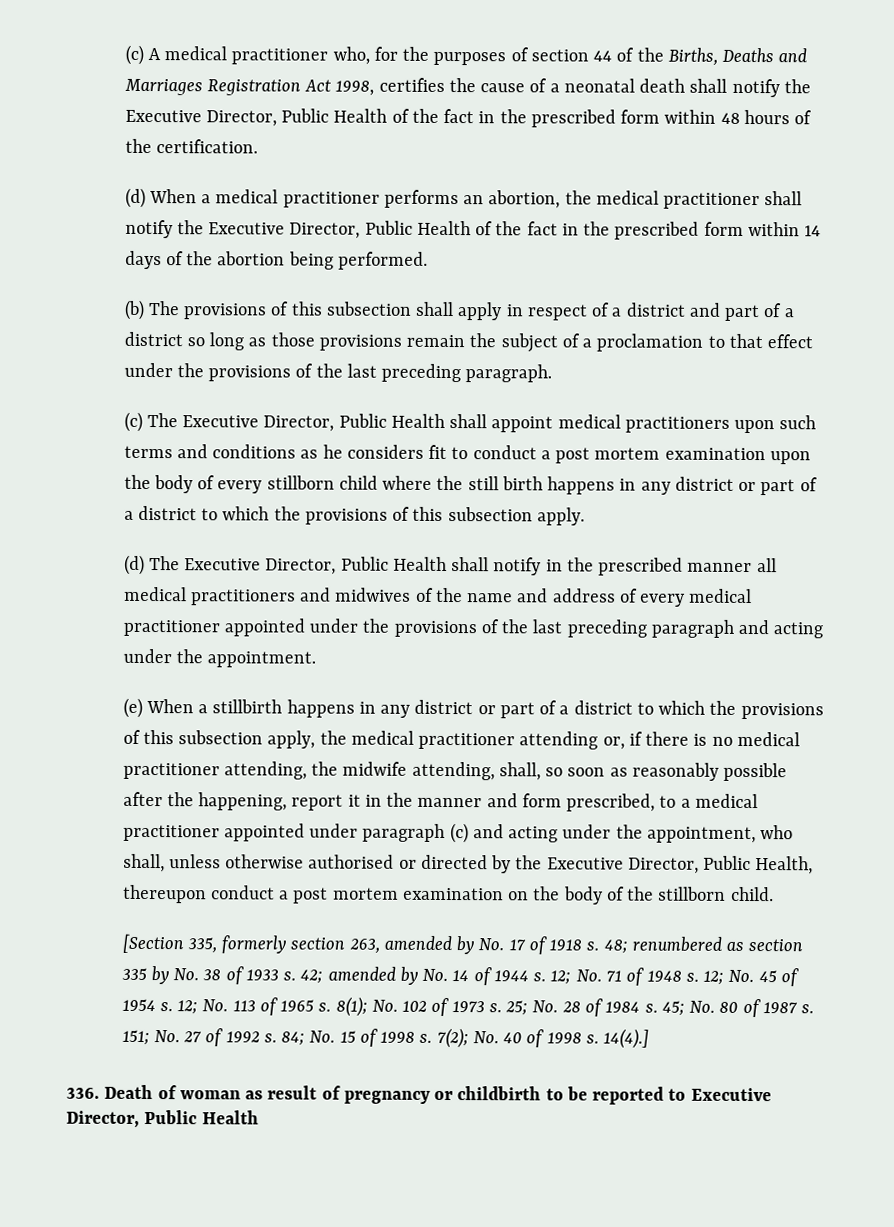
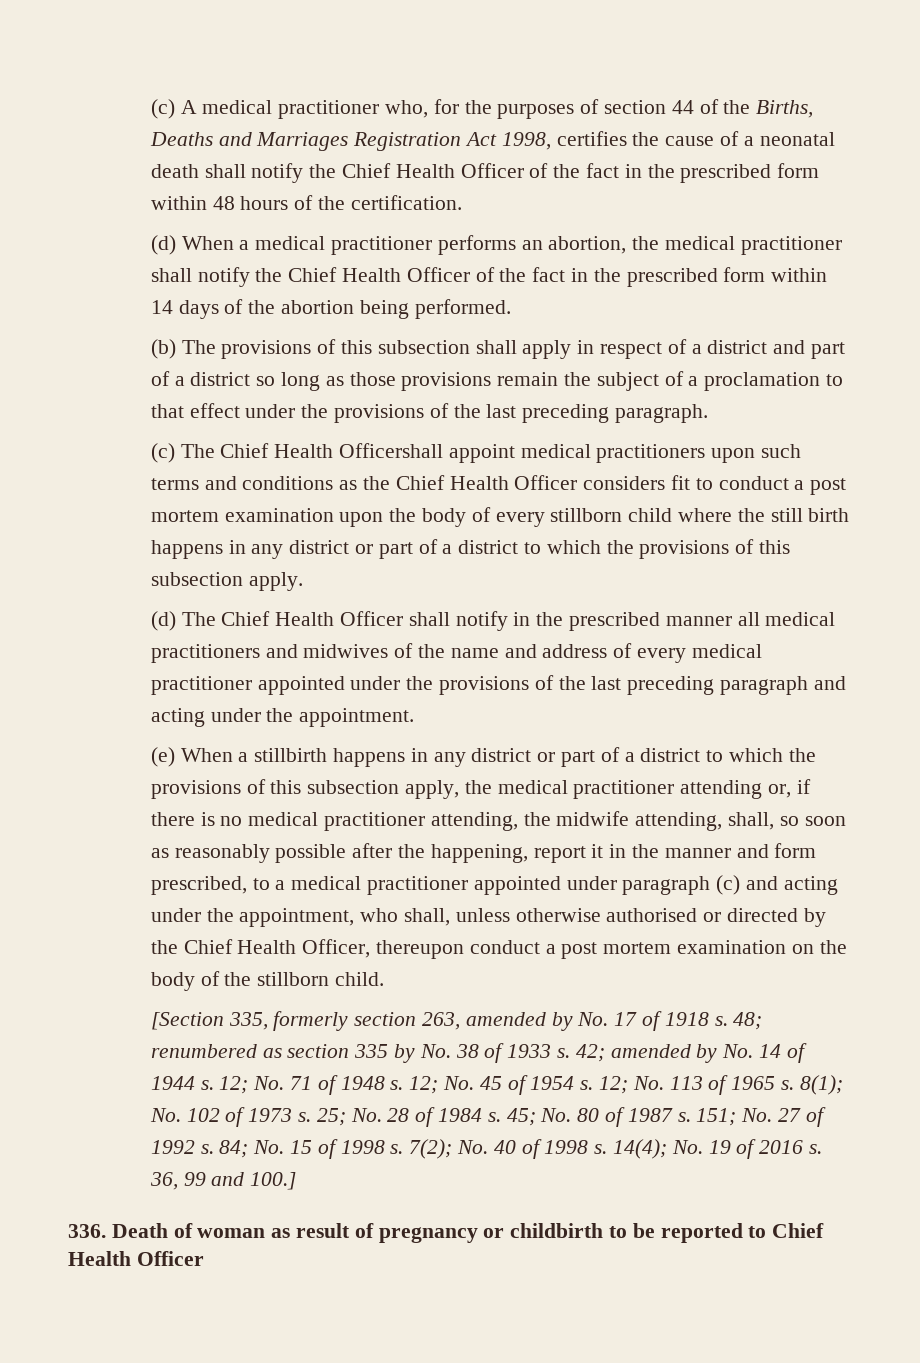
- (c) A medical practitioner who, for the purposes of section 44 of the Births, Deaths and Marriages Registration Act 1998, certifies the cause of a neonatal death shall notify the Executive Director, Public Health of the fact in the prescribed form within 48 hours of the certification.
+ (c) A medical practitioner who, for the purposes of section 44 of the Births, Deaths and Marriages Registration Act 1998, certifies the cause of a neonatal death shall notify the Chief Health Officer of the fact in the prescribed form within 48 hours of the certification.
- (d) When a medical practitioner performs an abortion, the medical practitioner shall notify the Executive Director, Public Health of the fact in the prescribed form within 14 days of the abortion being performed.
+ (d) When a medical practitioner performs an abortion, the medical practitioner shall notify the Chief Health Officer of the fact in the prescribed form within 14 days of the abortion being performed.
- (c) The Executive Director, Public Health shall appoint medical practitioners upon such terms and conditions as he considers fit to conduct a post mortem examination upon the body of every stillborn child where the still birth happens in any district or part of a district to which the provisions of this subsection apply.
+ (c) The Chief Health Officershall appoint medical practitioners upon such terms and conditions as the Chief Health Officer considers fit to conduct a post mortem examination upon the body of every stillborn child where the still birth happens in any district or part of a district to which the provisions of this subsection apply.
- (d) The Executive Director, Public Health shall notify in the prescribed manner all medical practitioners and midwives of the name and address of every medical practitioner appointed under the provisions of the last preceding paragraph and acting under the appointment.
+ (d) The Chief Health Officer shall notify in the prescribed manner all medical practitioners and midwives of the name and address of every medical practitioner appointed under the provisions of the last preceding paragraph and acting under the appointment.
- (e) When a stillbirth happens in any district or part of a district to which the provisions of this subsection apply, the medical practitioner attending or, if there is no medical practitioner attending, the midwife attending, shall, so soon as reasonably possible after the happening, report it in the manner and form prescribed, to a medical practitioner appointed under paragraph (c) and acting under the appointment, who shall, unless otherwise authorised or directed by the Executive Director, Public Health, thereupon conduct a post mortem examination on the body of the stillborn child.
+ (e) When a stillbirth happens in any district or part of a district to which the provisions of this subsection apply, the medical practitioner attending or, if there is no medical practitioner attending, the midwife attending, shall, so soon as reasonably possible after the happening, report it in the manner and form prescribed, to a medical practitioner appointed under paragraph (c) and acting under the appointment, who shall, unless otherwise authorised or directed by the Chief Health Officer, thereupon conduct a post mortem examination on the body of the stillborn child.
- 14(4).]
+ 14(4); No. 19 of 2016 s. 36, 99 and 100.]
- 336. Death of woman as result of pregnancy or childbirth to be reported to Executive Director, Public Health
+ 336. Death of woman as result of pregnancy or childbirth to be reported to Chief Health Officer

